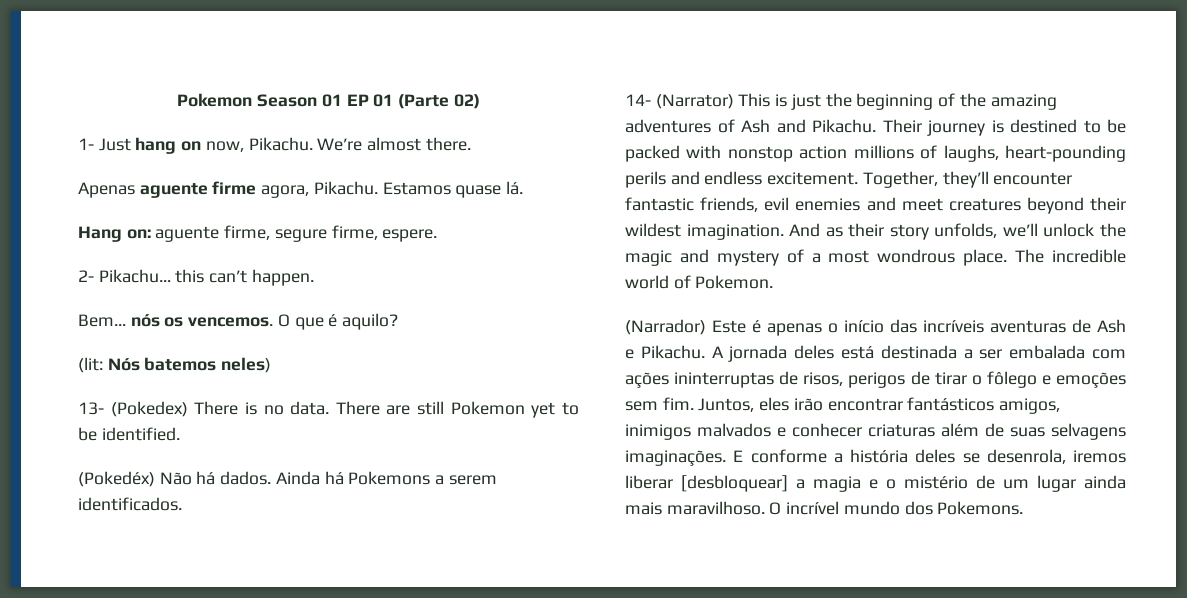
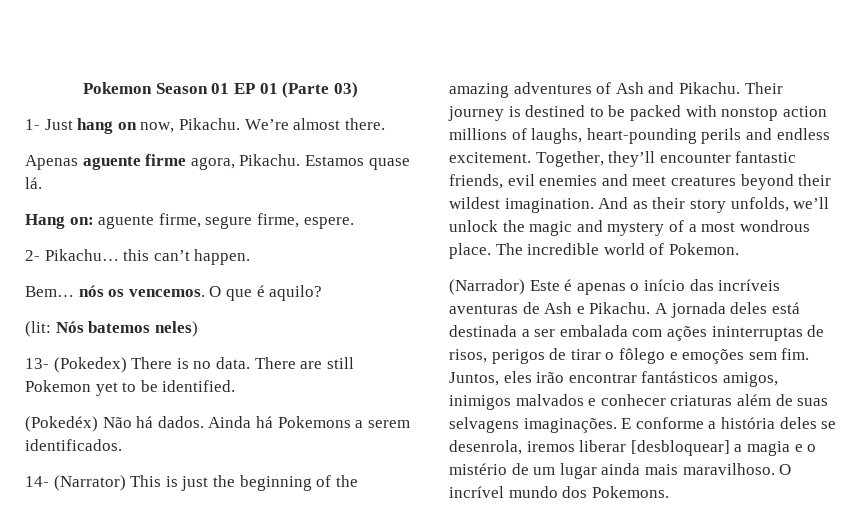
- Pokemon Season 01 EP 01 (Parte 02)
+ Pokemon Season 01 EP 01 (Parte 03)

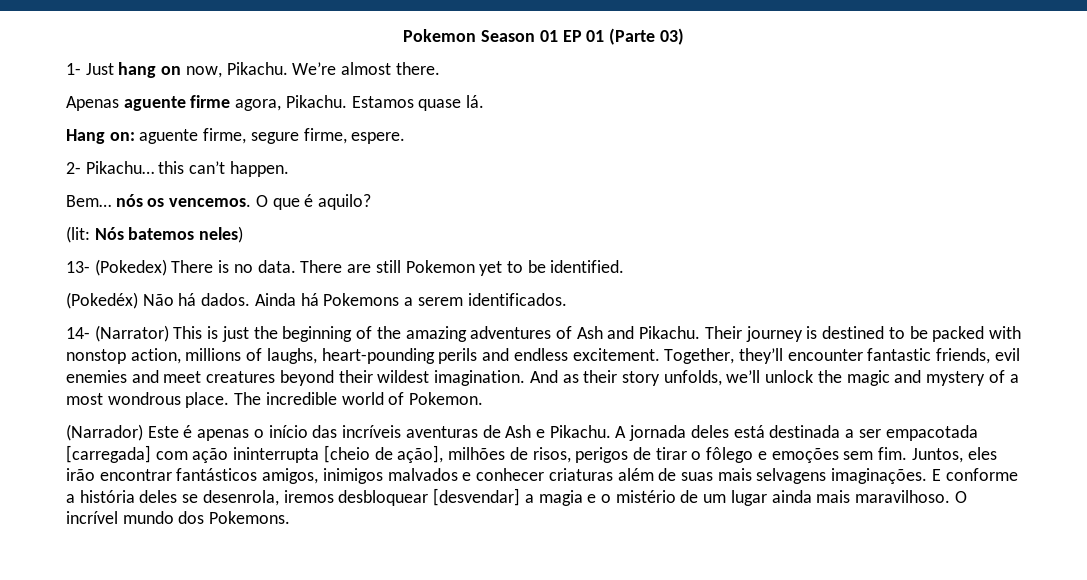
- Their journey is destined to be packed with nonstop action millions of laughs, heart-pounding perils and endless excitement.
+ Their journey is destined to be packed with nonstop action, millions of laughs, heart-pounding perils and endless excitement.
- A jornada deles está destinada a ser embalada com ações ininterruptas de risos, perigos de tirar o fôlego e emoções sem fim.
+ A jornada deles está destinada a ser empacotada [carregada] com ação ininterrupta [cheio de ação], milhões de risos, perigos de tirar o fôlego e emoções sem fim.
- Juntos, eles irão encontrar fantásticos amigos, inimigos malvados e conhecer criaturas além de suas selvagens imaginações.
+ Juntos, eles irão encontrar fantásticos amigos, inimigos malvados e conhecer criaturas além de suas mais selvagens imaginações.
- E conforme a história deles se desenrola, iremos liberar [desbloquear] a magia e o mistério de um lugar ainda mais maravilhoso.
+ E conforme a história deles se desenrola, iremos desbloquear [desvendar] a magia e o mistério de um lugar ainda mais maravilhoso.

